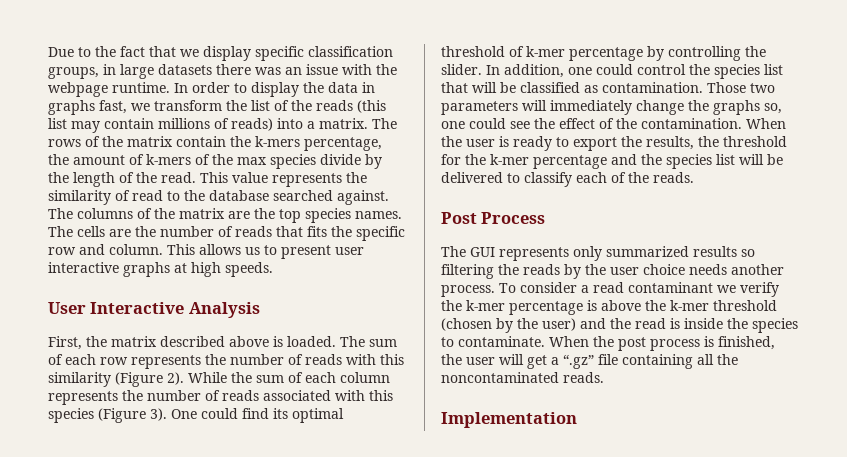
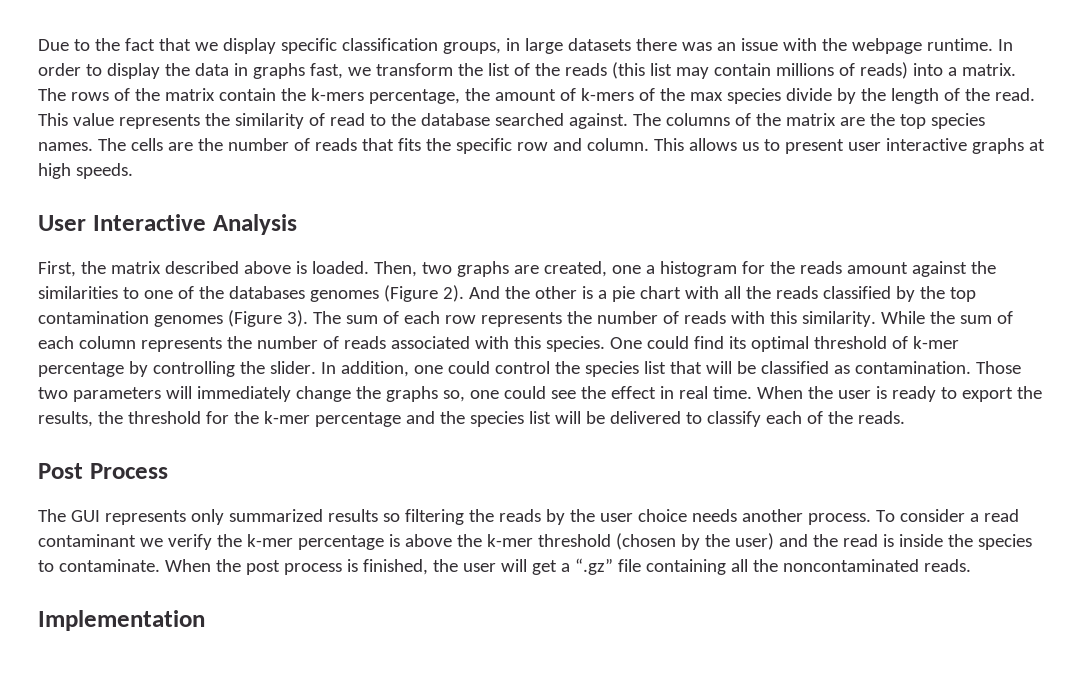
+ Then, two graphs are created, one a histogram for the reads amount against the similarities to one of the databases genomes (Figure 2). And the other is a pie chart with all the reads classified by the top contamination genomes (Figure 3).
- The sum of each row represents the number of reads with this similarity (Figure 2).
+ The sum of each row represents the number of reads with this similarity.
- While the sum of each column represents the number of reads associated with this species (Figure 3).
+ While the sum of each column represents the number of reads associated with this species.
- Those two parameters will immediately change the graphs so, one could see the effect of the contamination.
+ Those two parameters will immediately change the graphs so, one could see the effect in real time.

